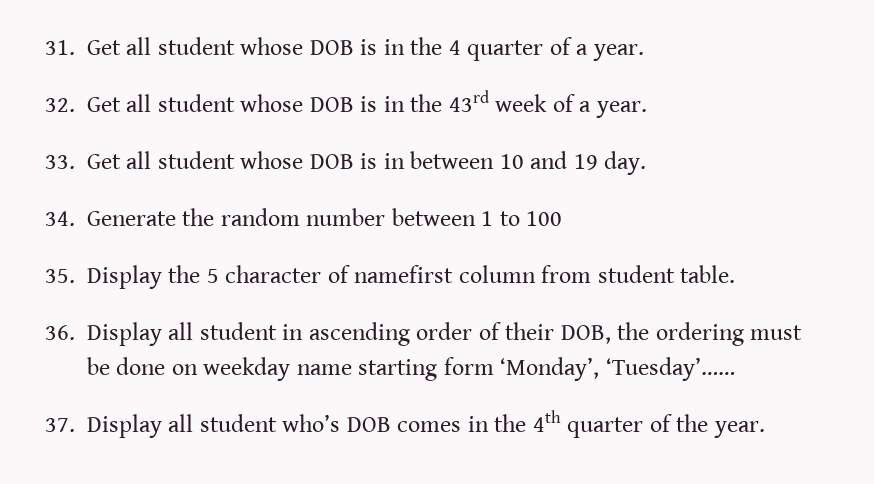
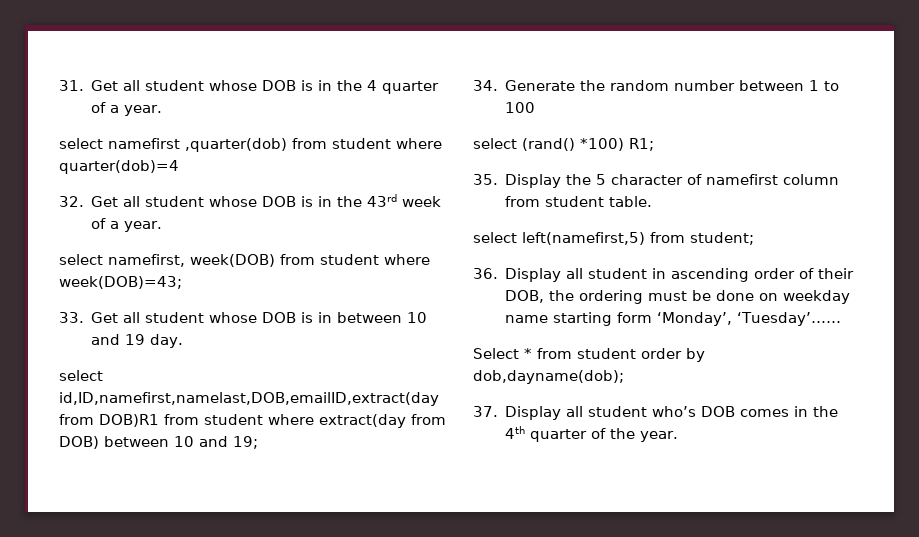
+ select namefirst ,quarter(dob) from student where quarter(dob)=4
+ select namefirst, week(DOB) from student where week(DOB)=43;
+ select id,ID,namefirst,namelast,DOB,emailID,extract(day from DOB)R1 from student where extract(day from DOB) between 10 and 19;
+ select (rand() *100) R1;
+ select left(namefirst,5) from student;
+ Select * from student order by dob,dayname(dob);

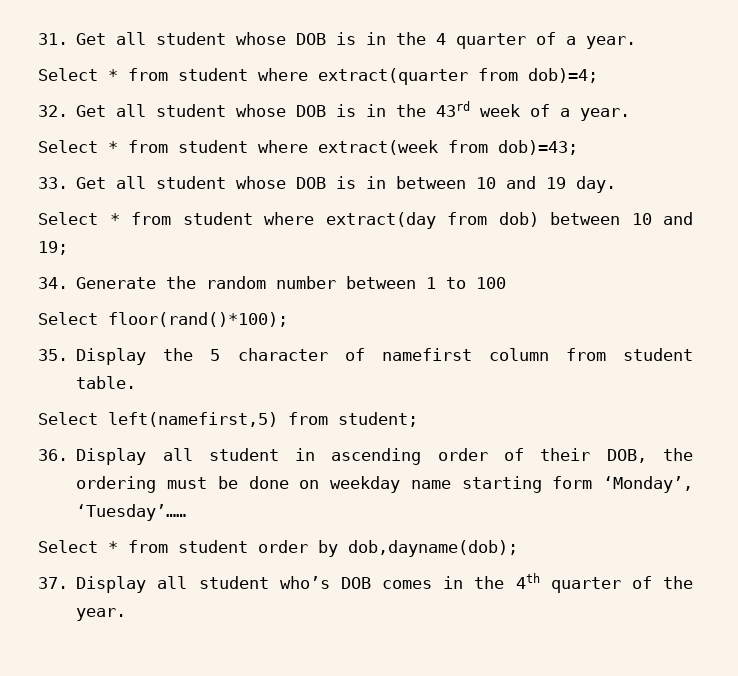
- select namefirst ,quarter(dob) from student where quarter(dob)=4
+ Select * from student where extract(quarter from dob)=4;
- select namefirst, week(DOB) from student where week(DOB)=43;
+ Select * from student where extract(week from dob)=43;
- select id,ID,namefirst,namelast,DOB,emailID,extract(day from DOB)R1 from student where extract(day from DOB) between 10 and 19;
+ Select * from student where extract(day from dob) between 10 and 19;
- select (rand() *100) R1;
+ Select floor(rand()*100);
- select left(namefirst,5) from student;
+ Select left(namefirst,5) from student;

